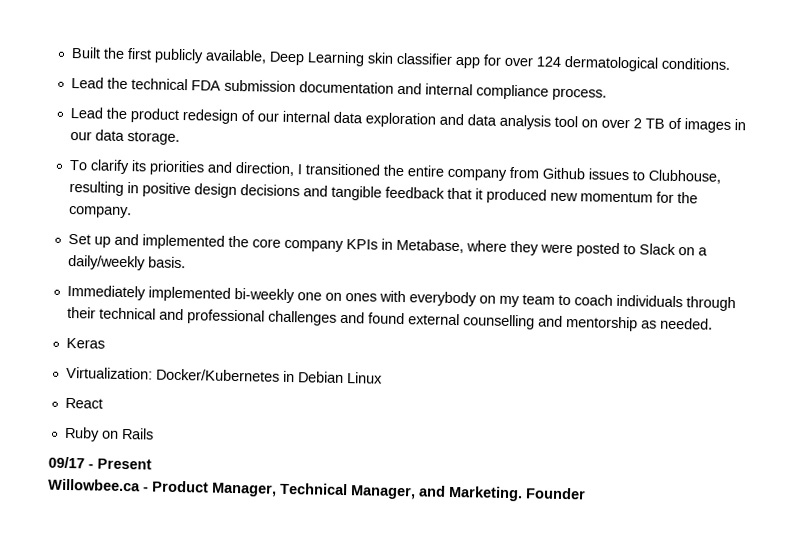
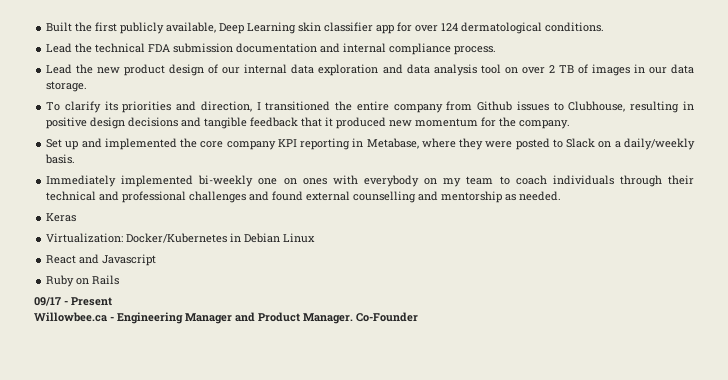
- Lead the product redesign of our internal data exploration and data analysis tool on over 2 TB of images in our data storage.
+ Lead the new product design of our internal data exploration and data analysis tool on over 2 TB of images in our data storage.
- Set up and implemented the core company KPIs in Metabase, where they were posted to Slack on a daily/weekly basis.
+ Set up and implemented the core company KPI reporting in Metabase, where they were posted to Slack on a daily/weekly basis.
- React
+ React and Javascript
- Willowbee.ca - Product Manager, Technical Manager, and Marketing. Founder
+ Willowbee.ca - Engineering Manager and Product Manager. Co-Founder

